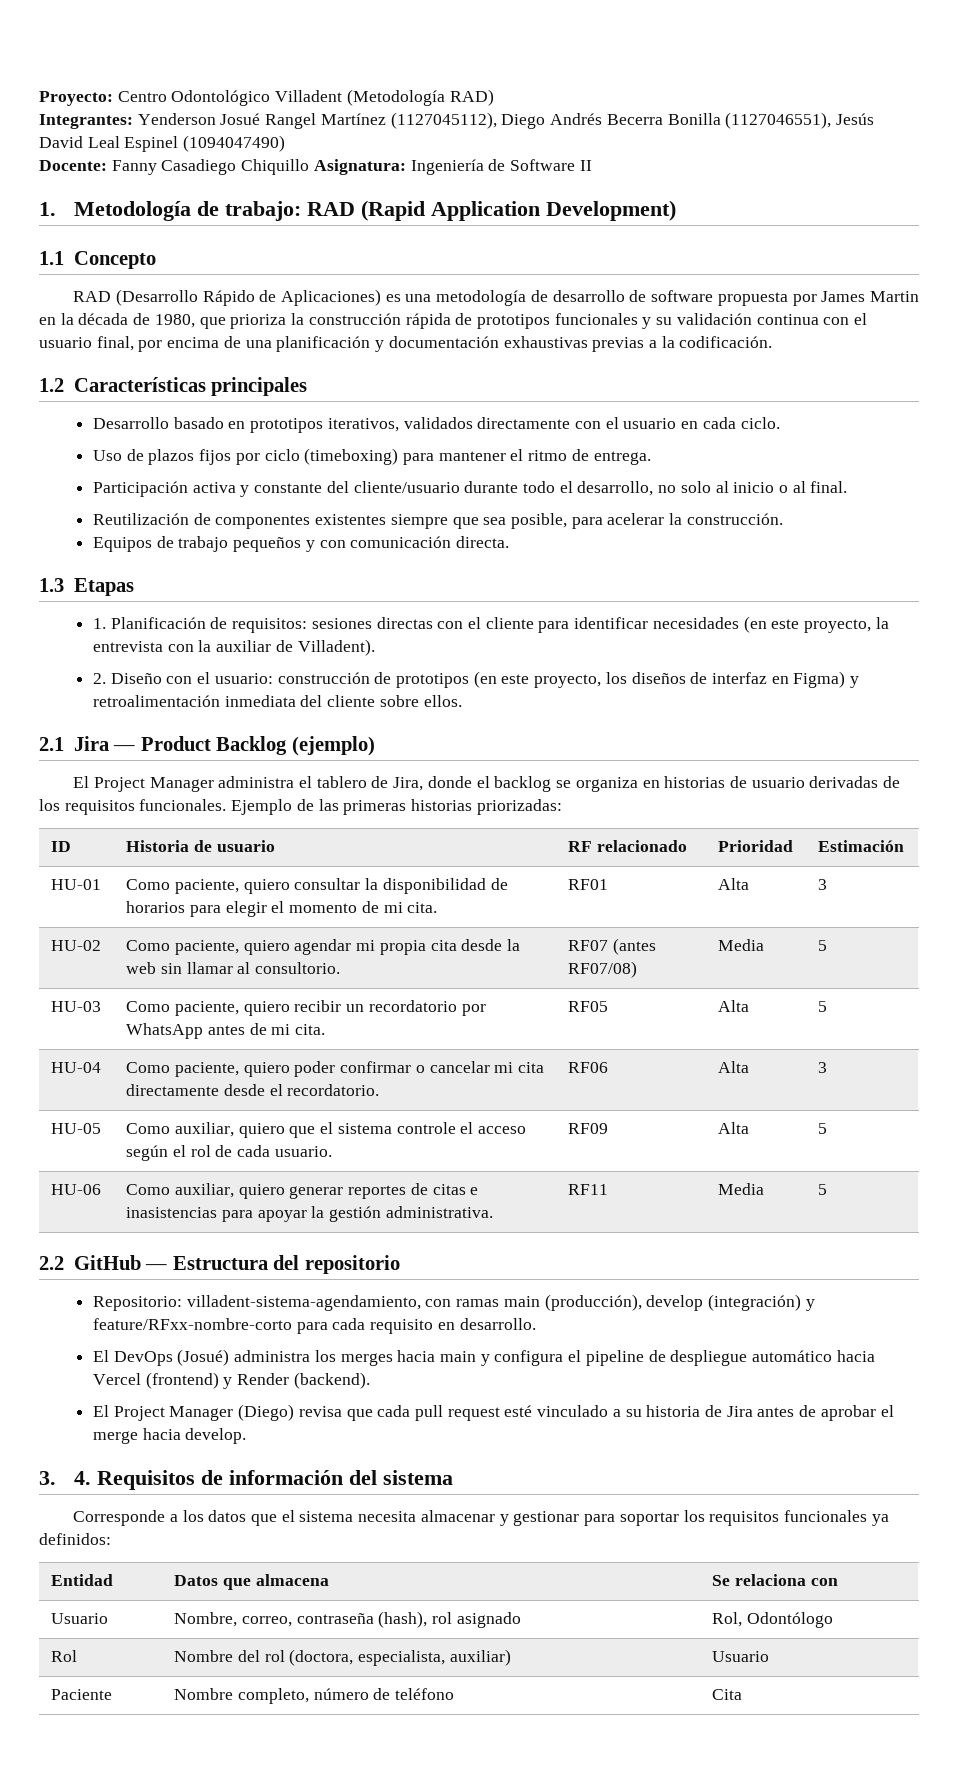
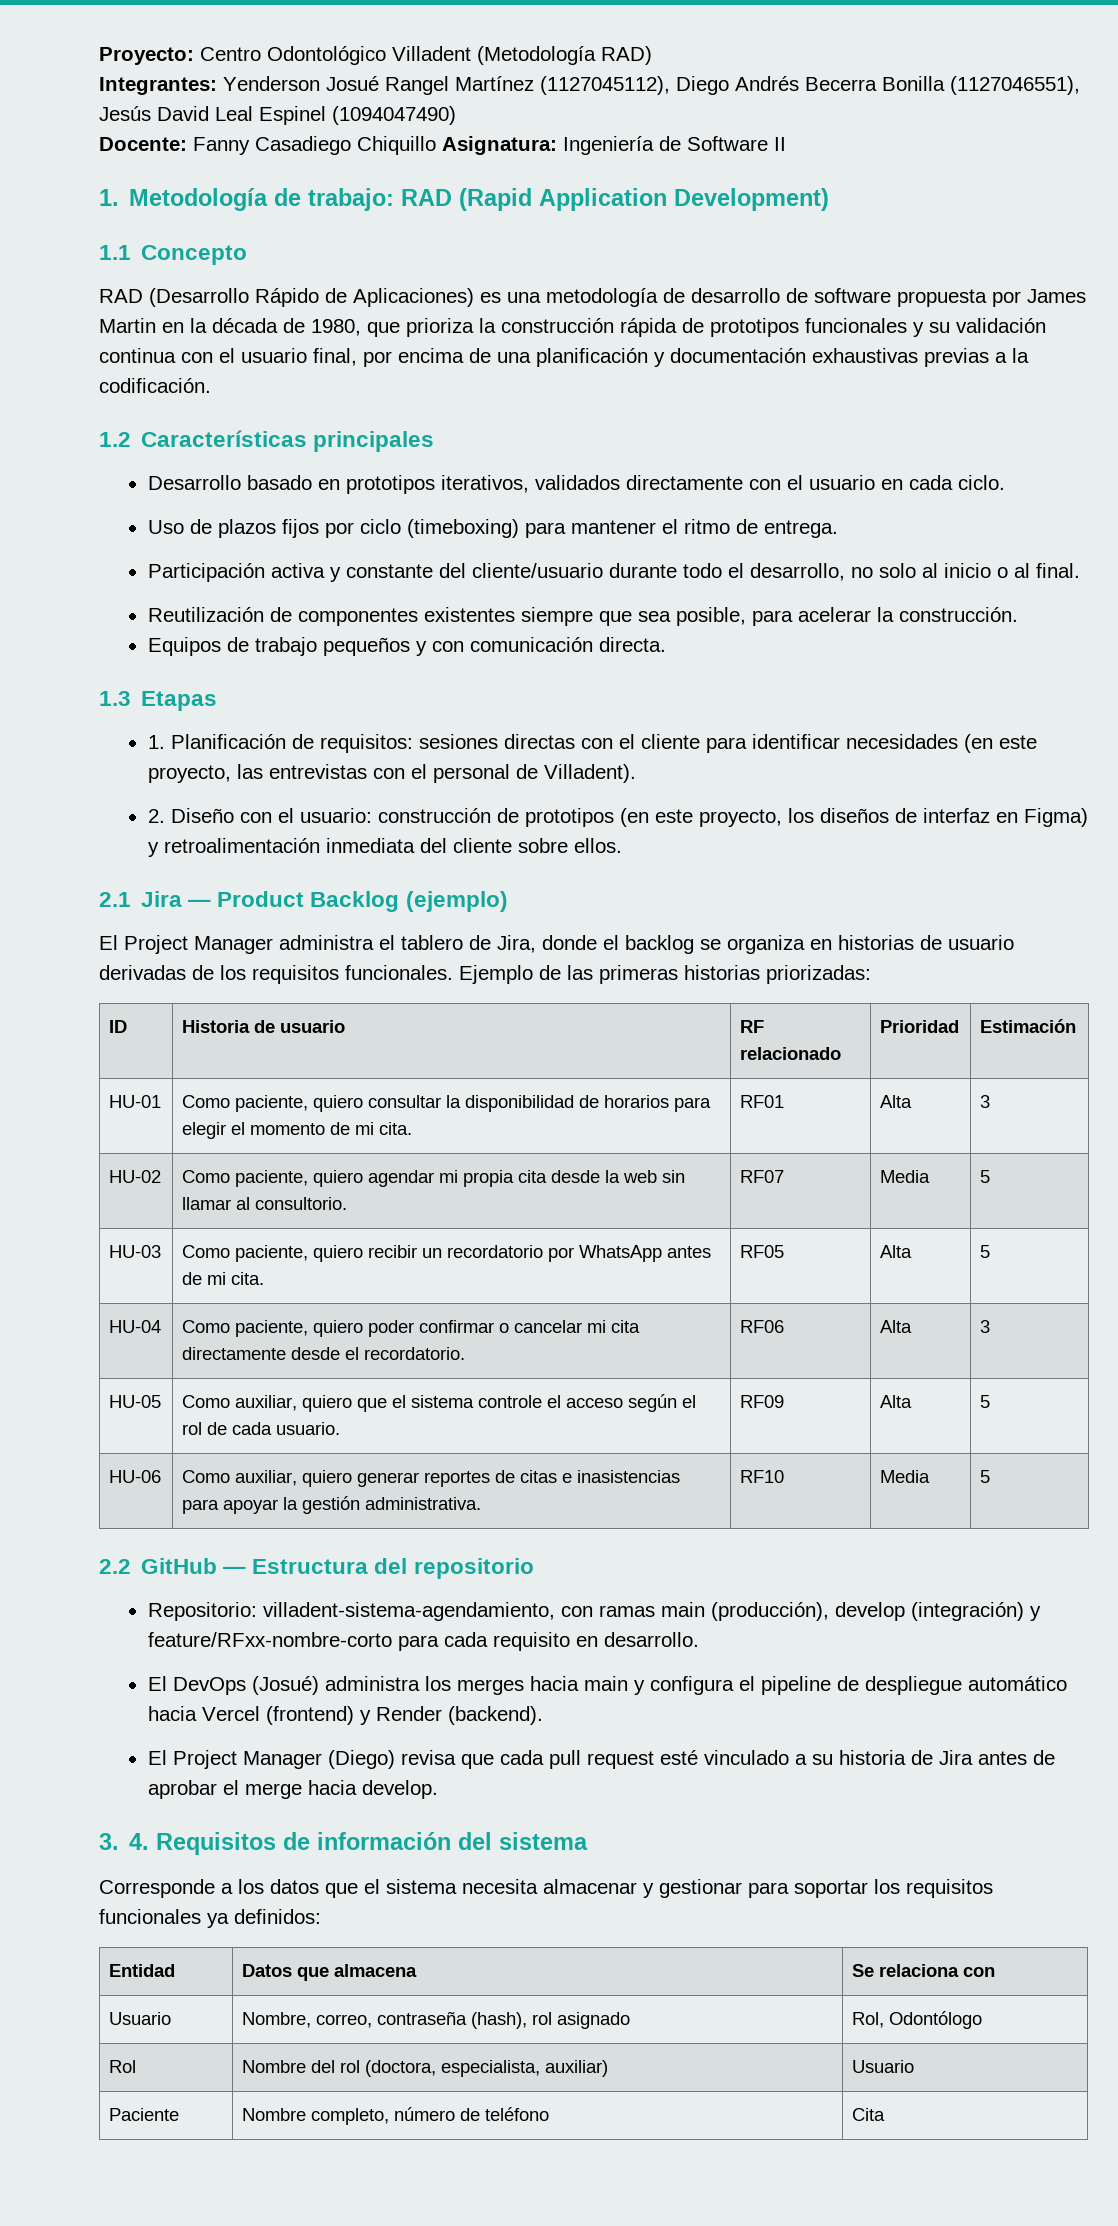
- 1. Planificación de requisitos: sesiones directas con el cliente para identificar necesidades (en este proyecto, la entrevista con la auxiliar de Villadent).
+ 1. Planificación de requisitos: sesiones directas con el cliente para identificar necesidades (en este proyecto, las entrevistas con el personal de Villadent).
- HU-02 | Como paciente, quiero agendar mi propia cita desde la web sin llamar al consultorio. | RF07 (antes RF07/08) | Media | 5
+ HU-02 | Como paciente, quiero agendar mi propia cita desde la web sin llamar al consultorio. | RF07 | Media | 5
- HU-06 | Como auxiliar, quiero generar reportes de citas e inasistencias para apoyar la gestión administrativa. | RF11 | Media | 5
+ HU-06 | Como auxiliar, quiero generar reportes de citas e inasistencias para apoyar la gestión administrativa. | RF10 | Media | 5

